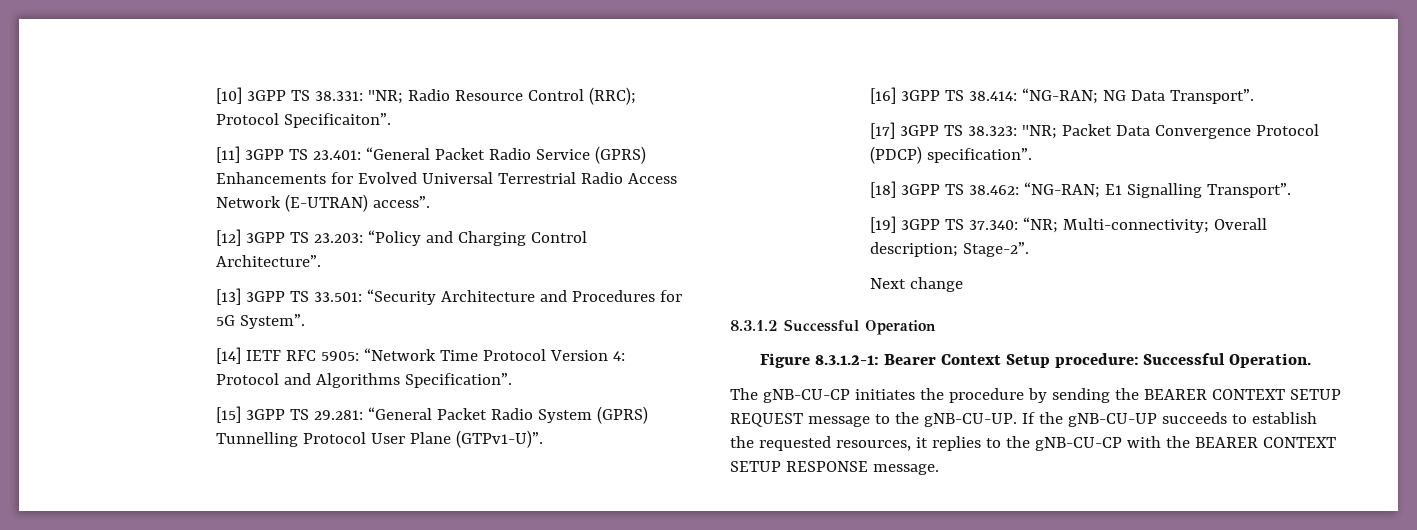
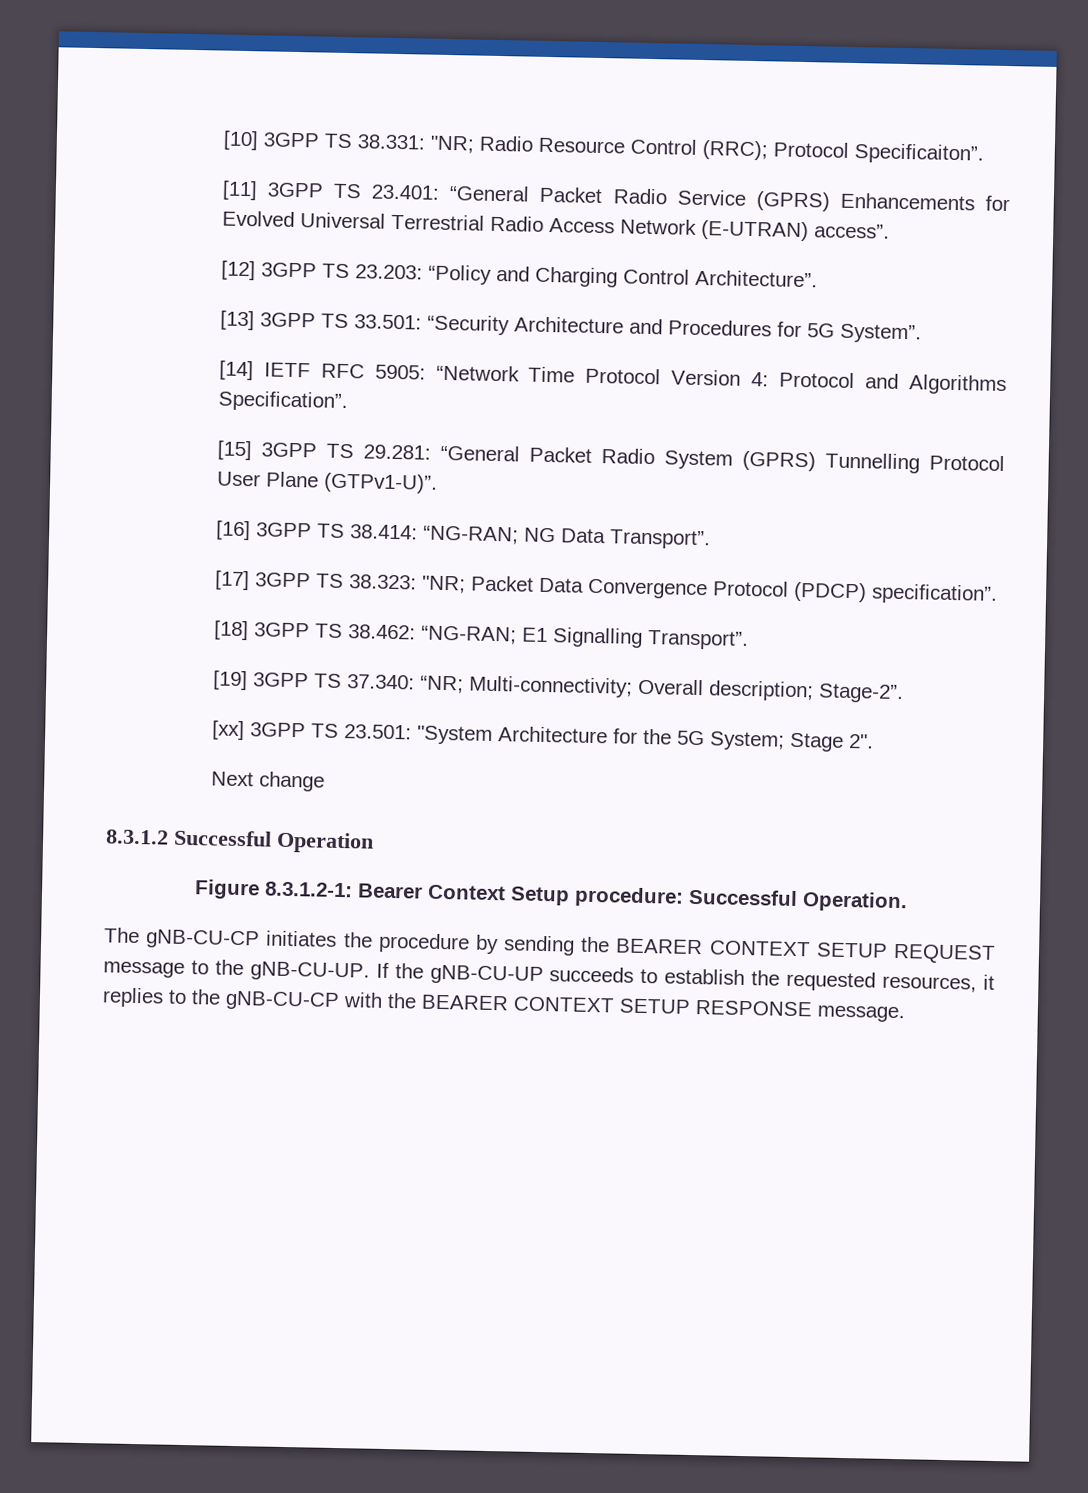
+ [xx] 3GPP TS 23.501: "System Architecture for the 5G System; Stage 2".

